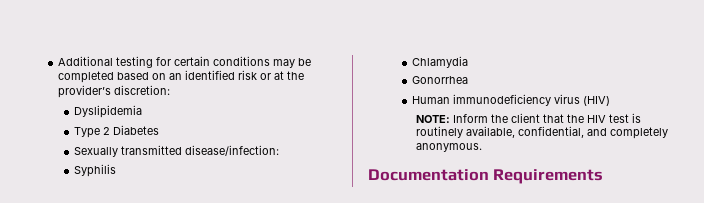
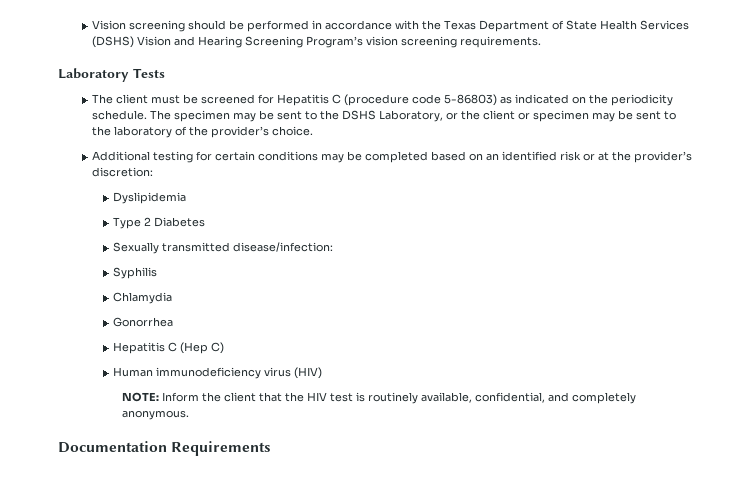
+ Vision screening should be performed in accordance with the Texas Department of State Health Services (DSHS) Vision and Hearing Screening Program’s vision screening requirements.
+ Laboratory Tests
+ The client must be screened for Hepatitis C (procedure code 5-86803) as indicated on the periodicity schedule. The specimen may be sent to the DSHS Laboratory, or the client or specimen may be sent to the laboratory of the provider’s choice.
+ Hepatitis C (Hep C)

